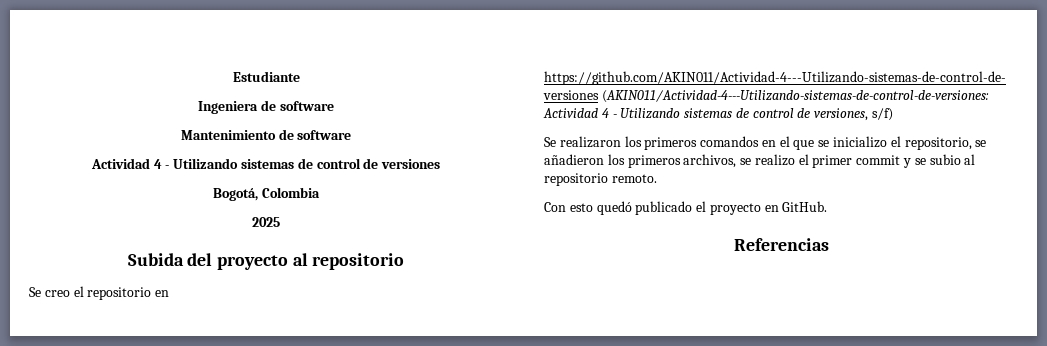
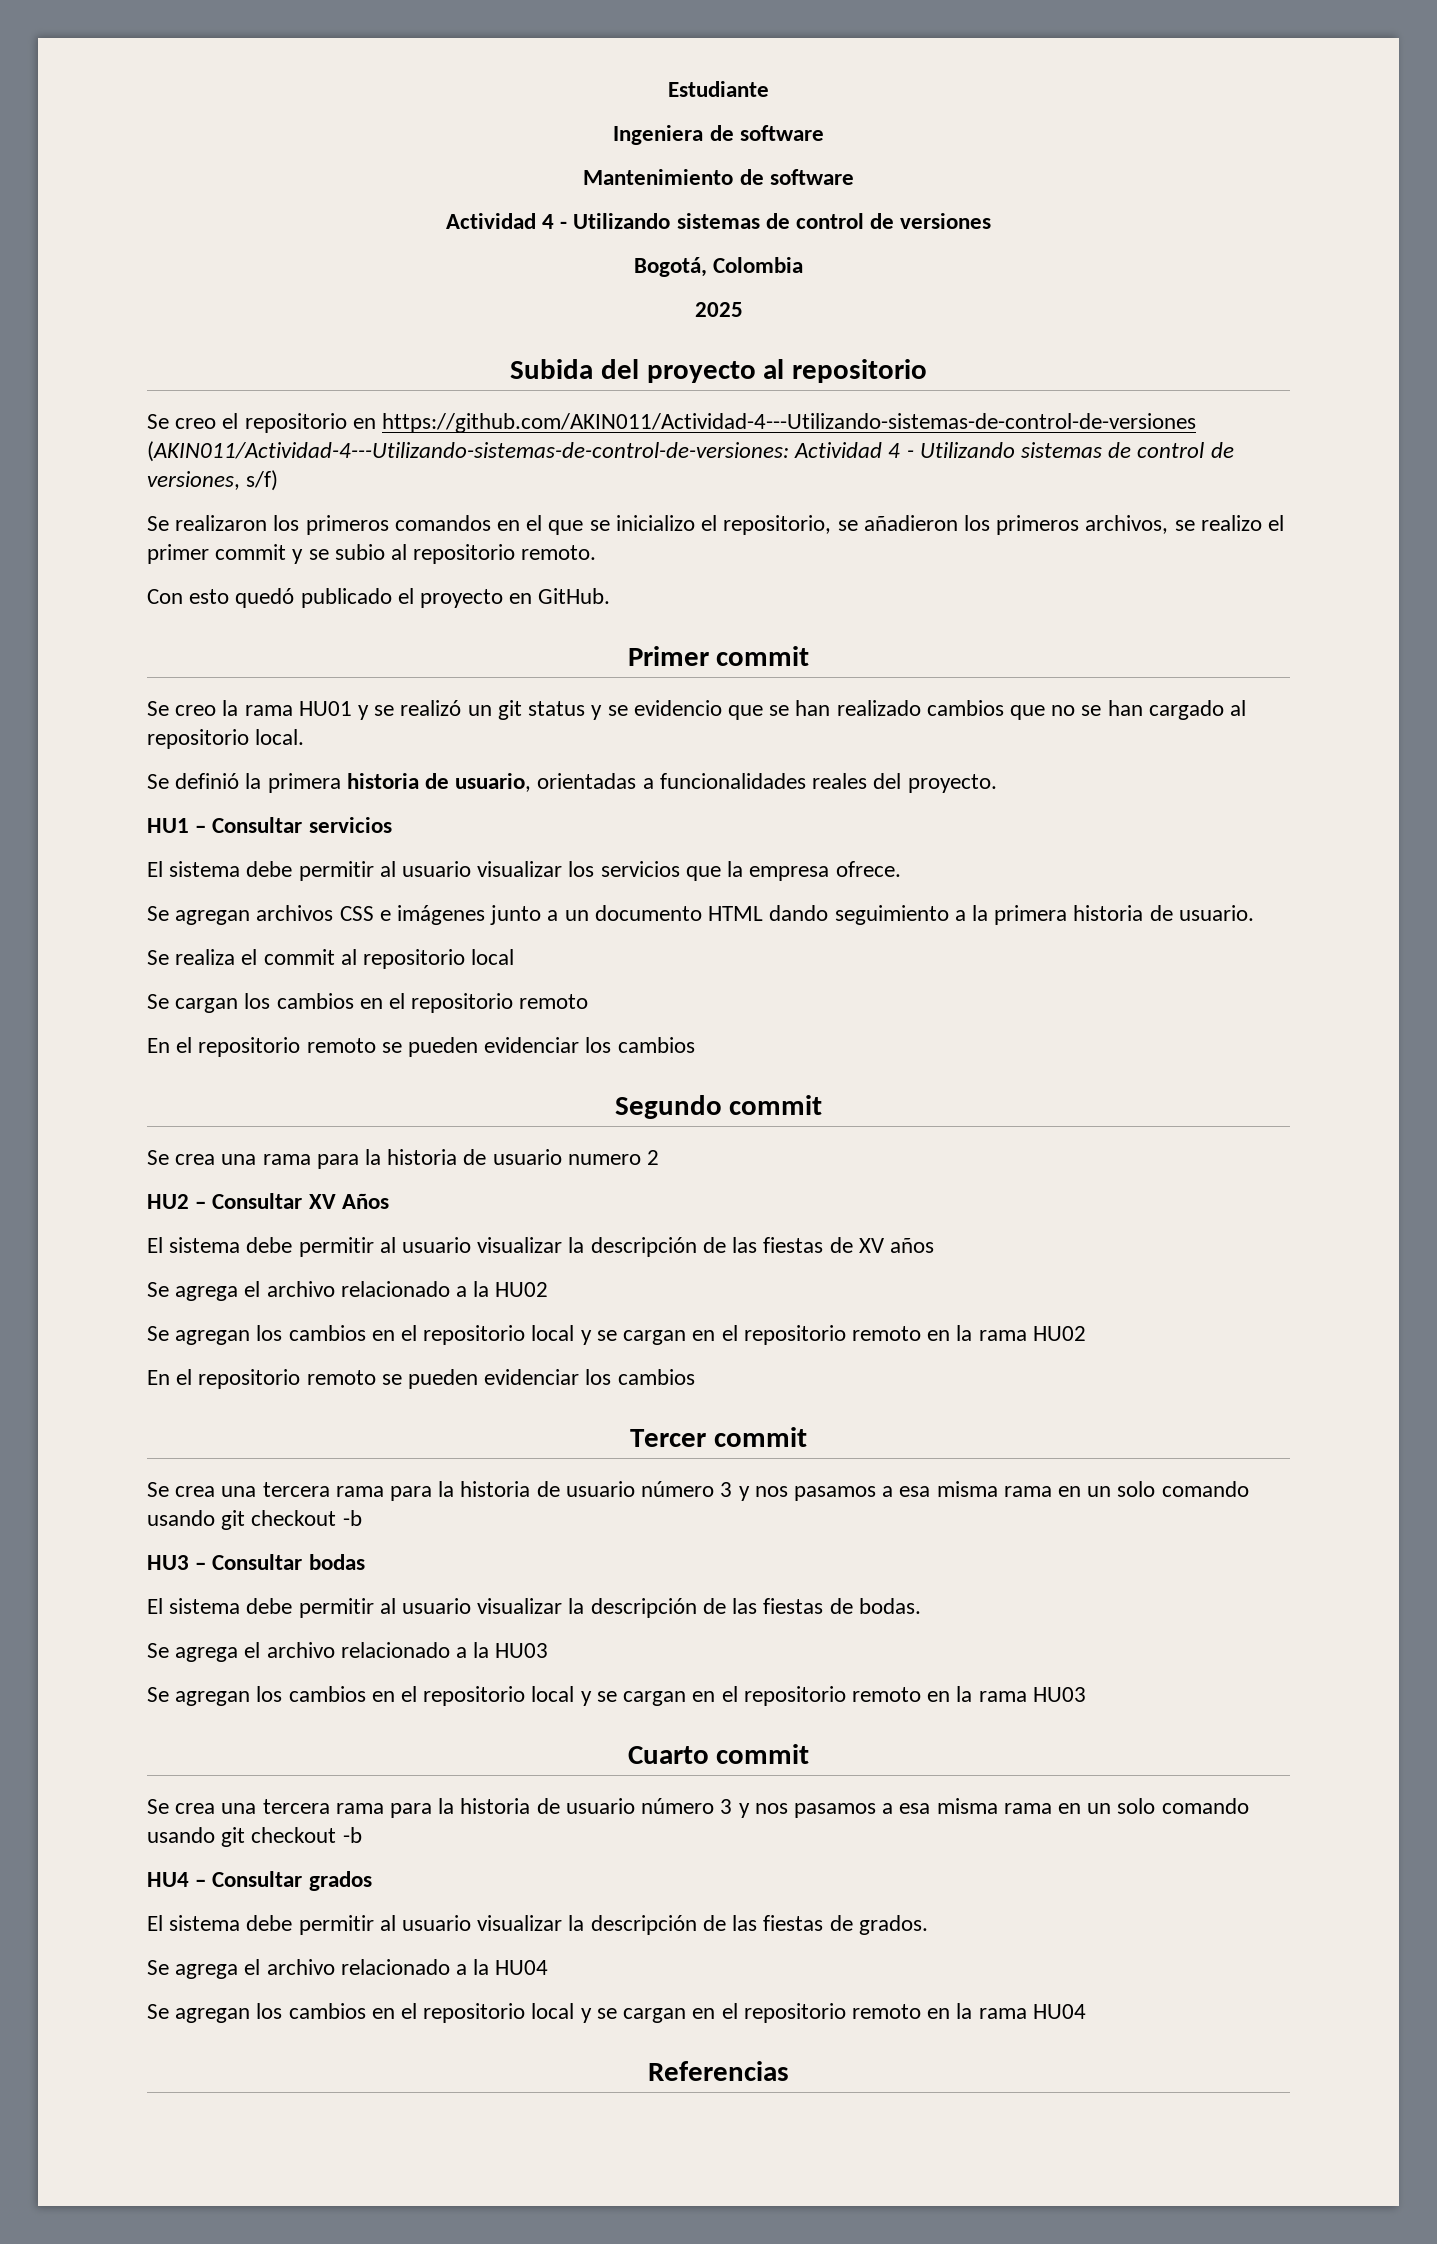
+ Primer commit
+ Se creo la rama HU01 y se realizó un git status y se evidencio que se han realizado cambios que no se han cargado al repositorio local.
+ Se definió la primera historia de usuario, orientadas a funcionalidades reales del proyecto.
+ HU1 – Consultar servicios
+ El sistema debe permitir al usuario visualizar los servicios que la empresa ofrece.
+ Se agregan archivos CSS e imágenes junto a un documento HTML dando seguimiento a la primera historia de usuario.
+ Se realiza el commit al repositorio local
+ Se cargan los cambios en el repositorio remoto
+ En el repositorio remoto se pueden evidenciar los cambios
+ Segundo commit
+ Se crea una rama para la historia de usuario numero 2
+ HU2 – Consultar XV Años
+ El sistema debe permitir al usuario visualizar la descripción de las fiestas de XV años
+ Se agrega el archivo relacionado a la HU02
+ Se agregan los cambios en el repositorio local y se cargan en el repositorio remoto en la rama HU02
+ En el repositorio remoto se pueden evidenciar los cambios
+ Tercer commit
+ Se crea una tercera rama para la historia de usuario número 3 y nos pasamos a esa misma rama en un solo comando usando git checkout -b
+ HU3 – Consultar bodas
+ El sistema debe permitir al usuario visualizar la descripción de las fiestas de bodas.
+ Se agrega el archivo relacionado a la HU03
+ Se agregan los cambios en el repositorio local y se cargan en el repositorio remoto en la rama HU03
+ Cuarto commit
+ Se crea una tercera rama para la historia de usuario número 3 y nos pasamos a esa misma rama en un solo comando usando git checkout -b
+ HU4 – Consultar grados
+ El sistema debe permitir al usuario visualizar la descripción de las fiestas de grados.
+ Se agrega el archivo relacionado a la HU04
+ Se agregan los cambios en el repositorio local y se cargan en el repositorio remoto en la rama HU04

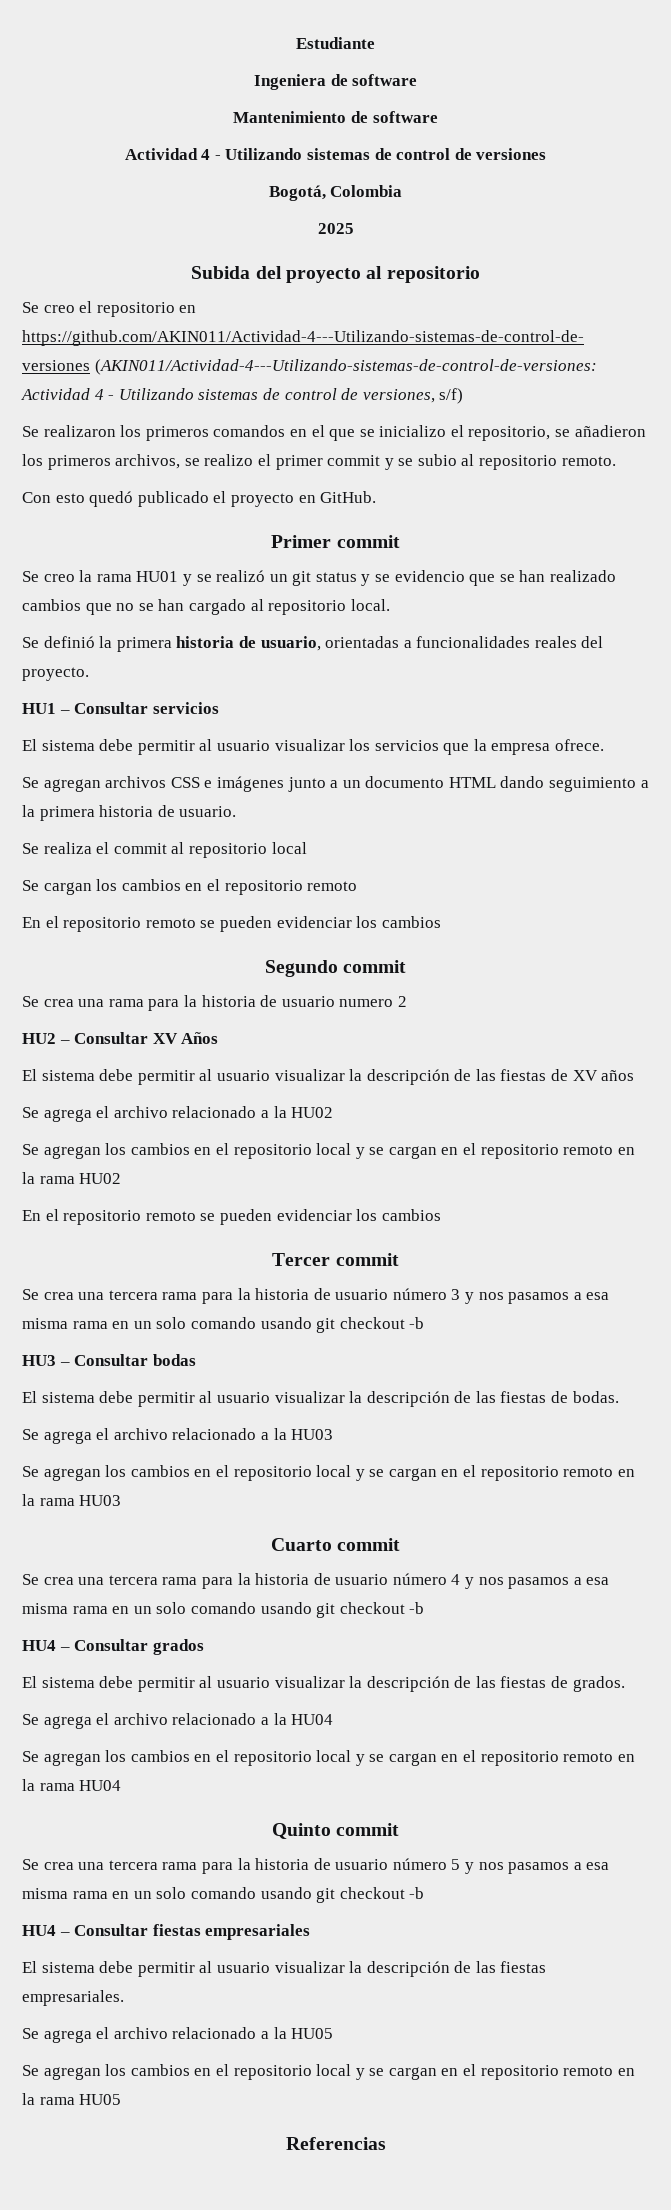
  Cuarto commit
- Se crea una tercera rama para la historia de usuario número 3 y nos pasamos a esa misma rama en un solo comando usando git checkout -b
+ Se crea una tercera rama para la historia de usuario número 4 y nos pasamos a esa misma rama en un solo comando usando git checkout -b
+ Quinto commit
+ Se crea una tercera rama para la historia de usuario número 5 y nos pasamos a esa misma rama en un solo comando usando git checkout -b
+ HU4 – Consultar fiestas empresariales
+ El sistema debe permitir al usuario visualizar la descripción de las fiestas empresariales.
+ Se agrega el archivo relacionado a la HU05
+ Se agregan los cambios en el repositorio local y se cargan en el repositorio remoto en la rama HU05

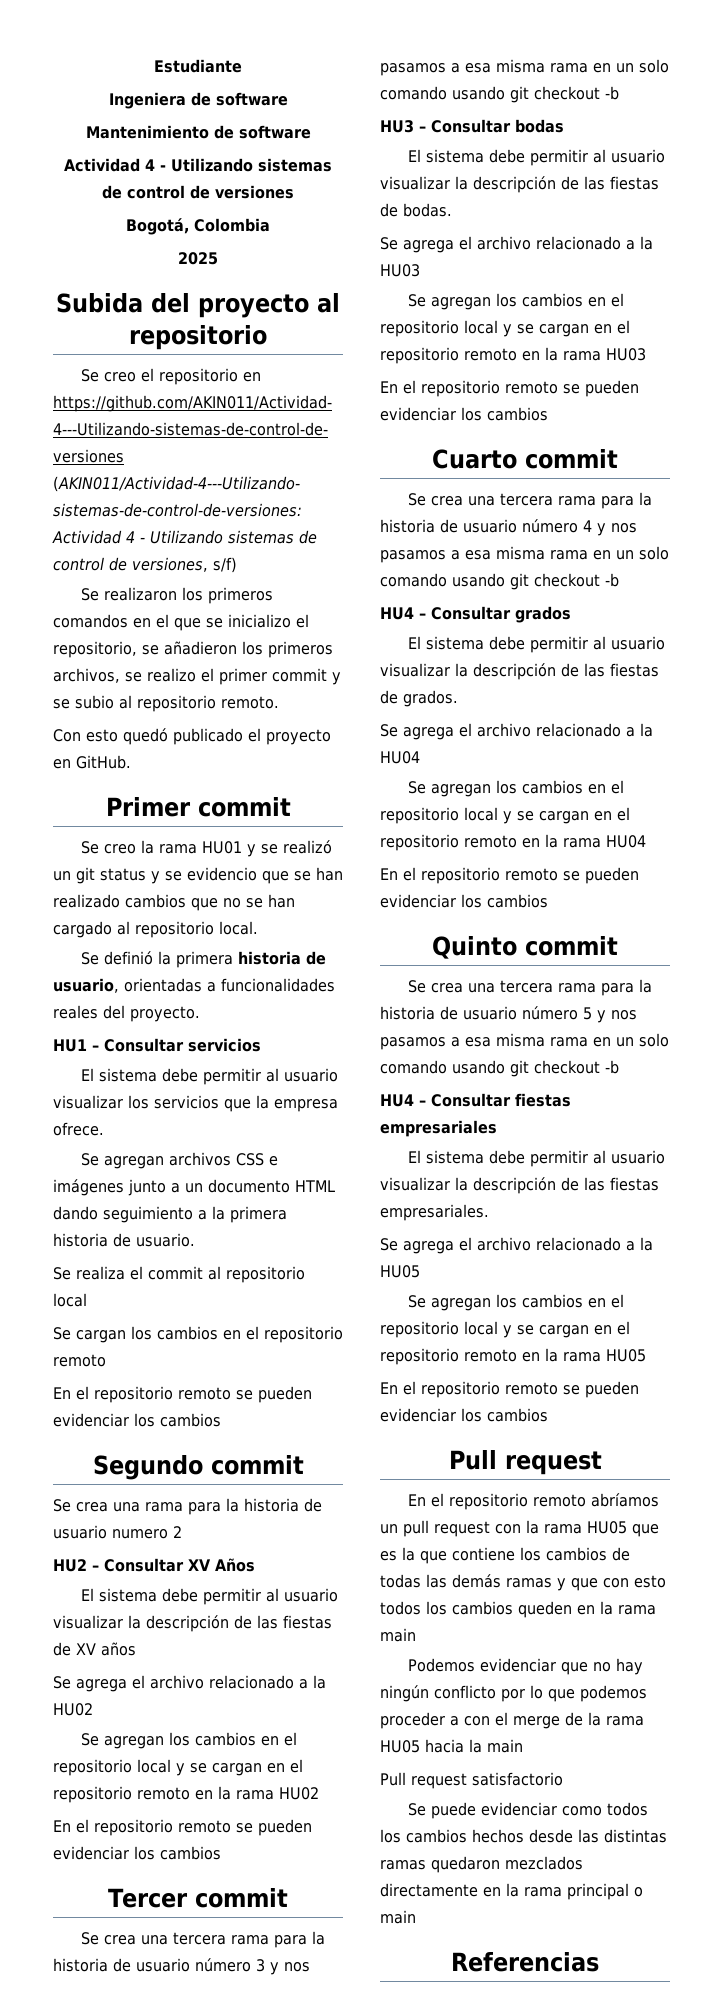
  Se agregan los cambios en el repositorio local y se cargan en el repositorio remoto en la rama HU03
+ En el repositorio remoto se pueden evidenciar los cambios
  Se agregan los cambios en el repositorio local y se cargan en el repositorio remoto en la rama HU04
+ En el repositorio remoto se pueden evidenciar los cambios
  Se agregan los cambios en el repositorio local y se cargan en el repositorio remoto en la rama HU05
+ En el repositorio remoto se pueden evidenciar los cambios
+ Pull request
+ En el repositorio remoto abríamos un pull request con la rama HU05 que es la que contiene los cambios de todas las demás ramas y que con esto todos los cambios queden en la rama main
+ Podemos evidenciar que no hay ningún conflicto por lo que podemos proceder a con el merge de la rama HU05 hacia la main
+ Pull request satisfactorio
+ Se puede evidenciar como todos los cambios hechos desde las distintas ramas quedaron mezclados directamente en la rama principal o main

